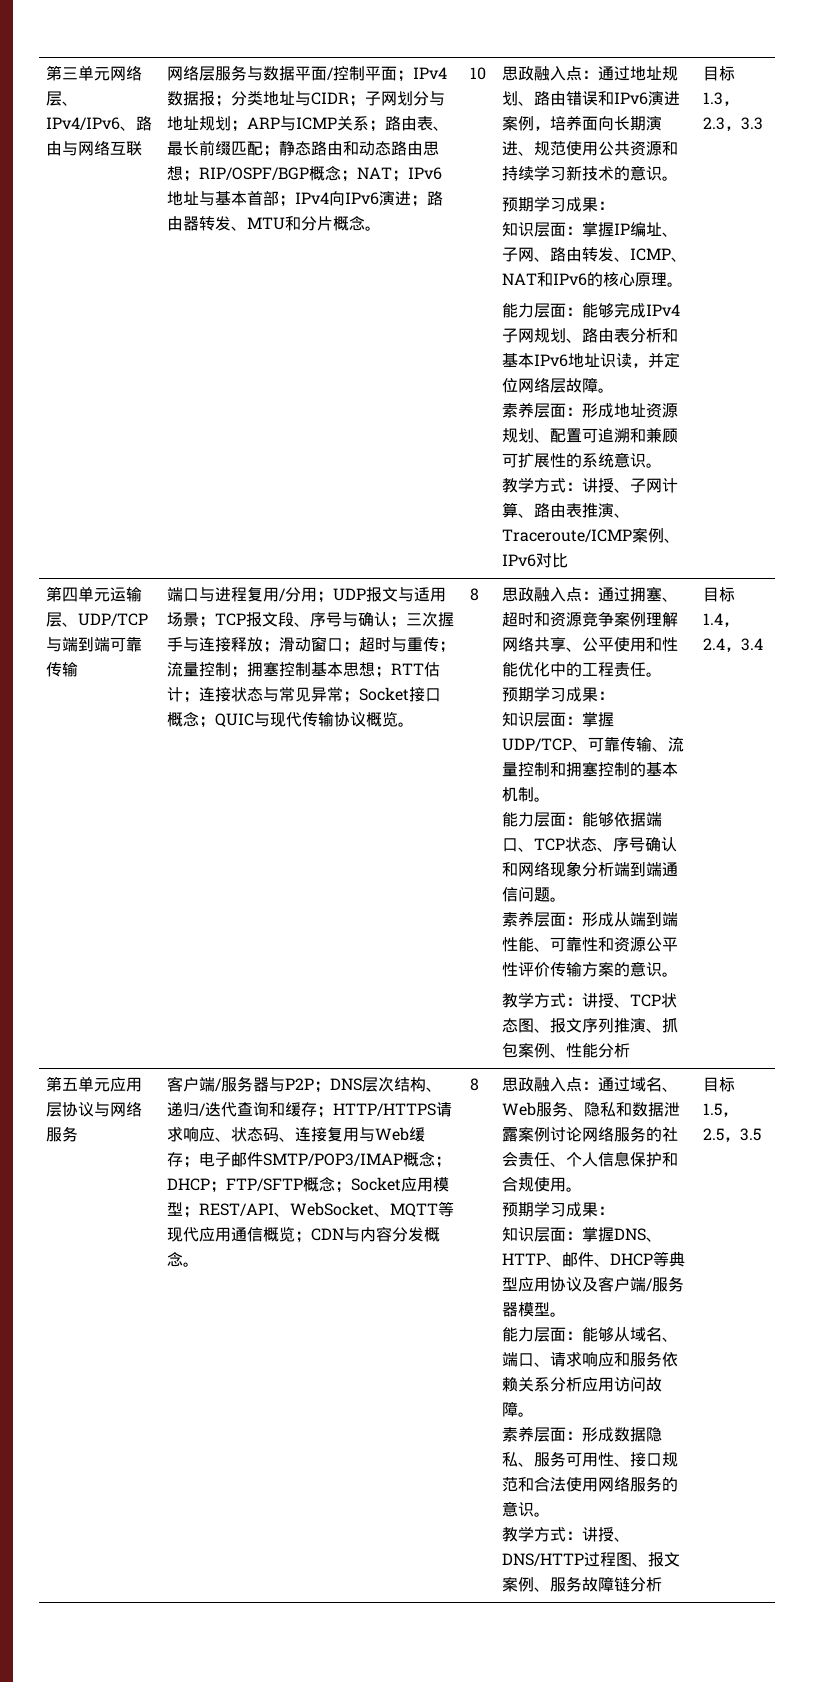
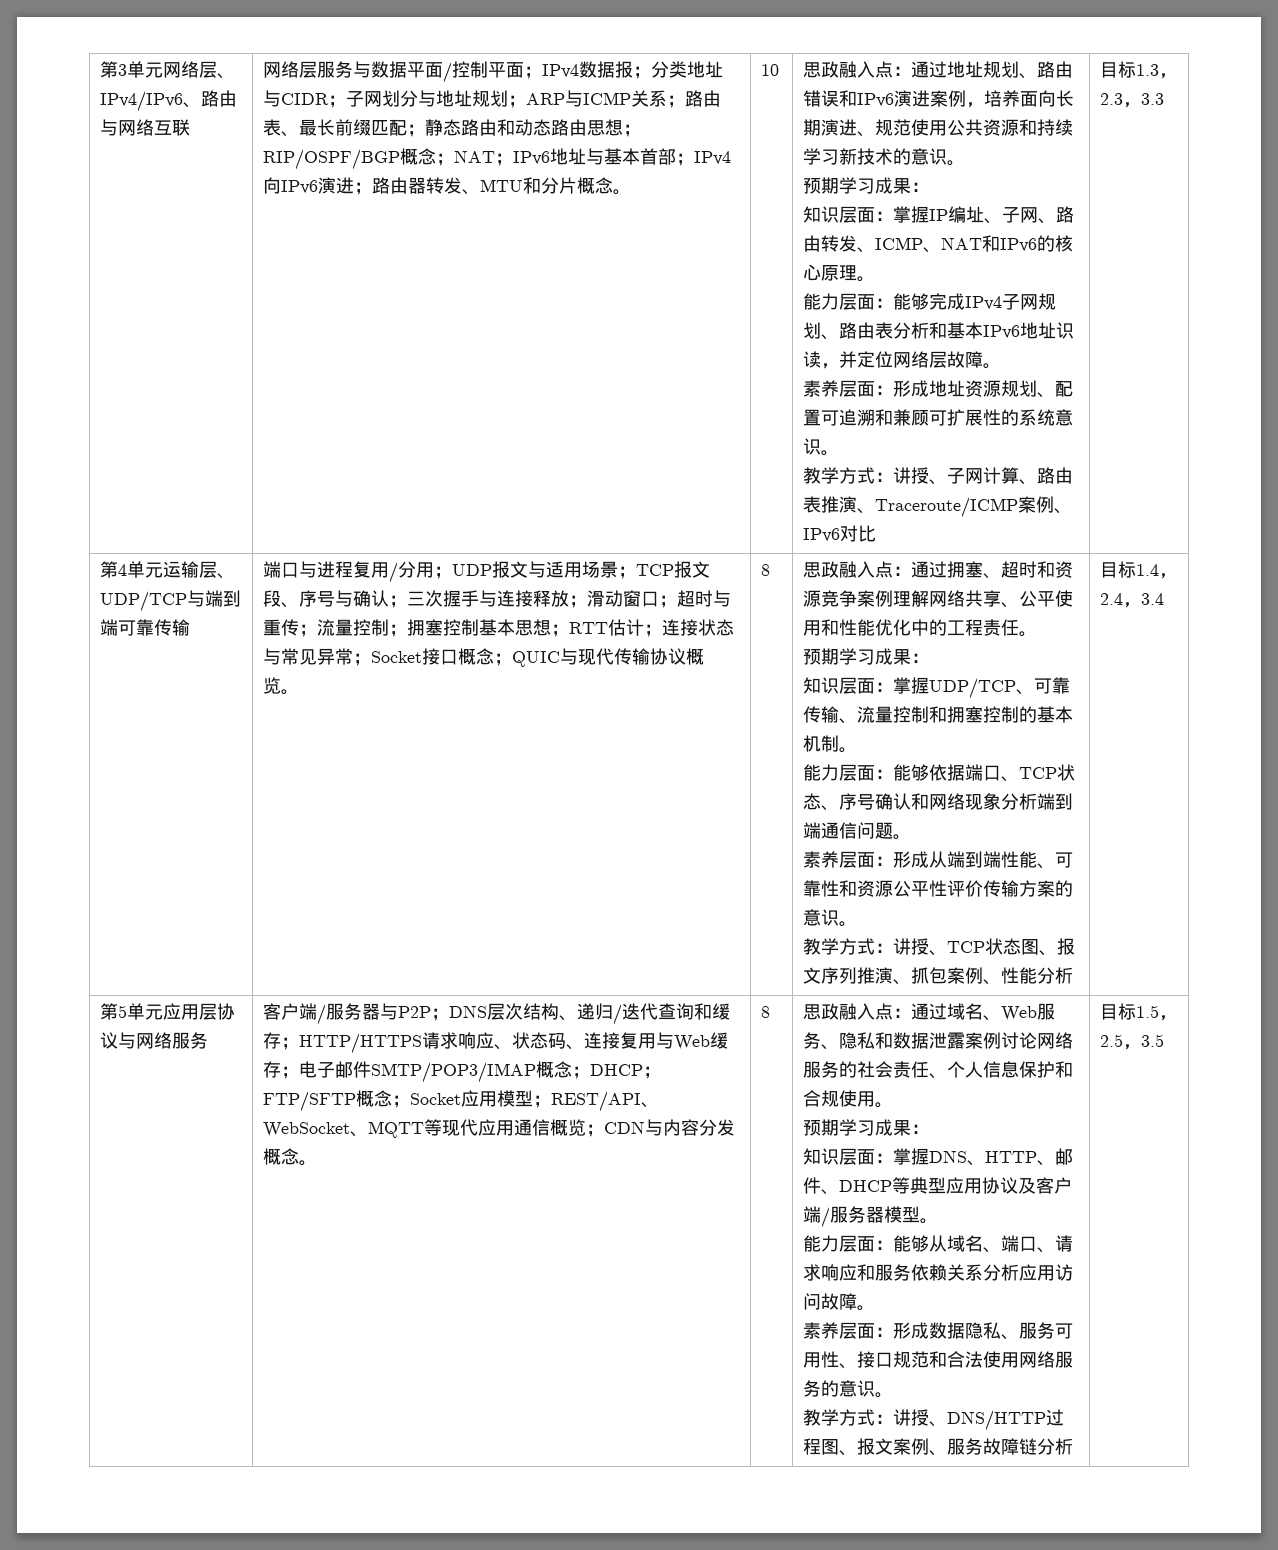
- 第三单元网络层、IPv4/IPv6、路由与网络互联
+ 第3单元网络层、IPv4/IPv6、路由与网络互联
- 第四单元运输层、UDP/TCP与端到端可靠传输
+ 第4单元运输层、UDP/TCP与端到端可靠传输
- 第五单元应用层协议与网络服务
+ 第5单元应用层协议与网络服务

